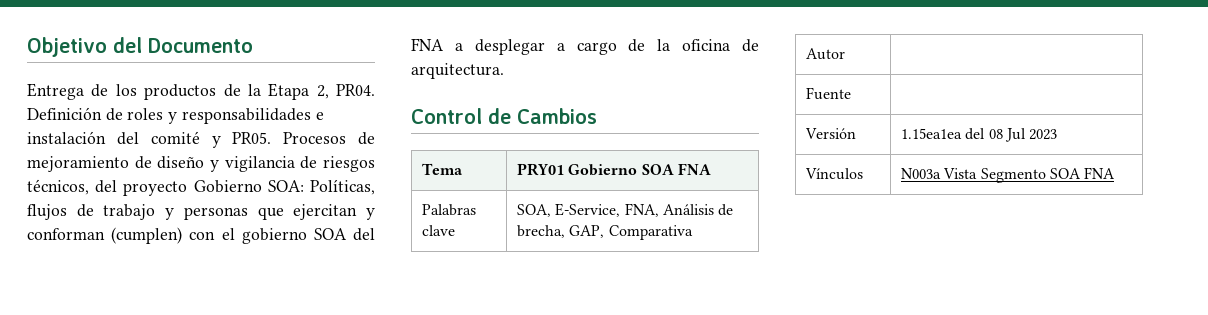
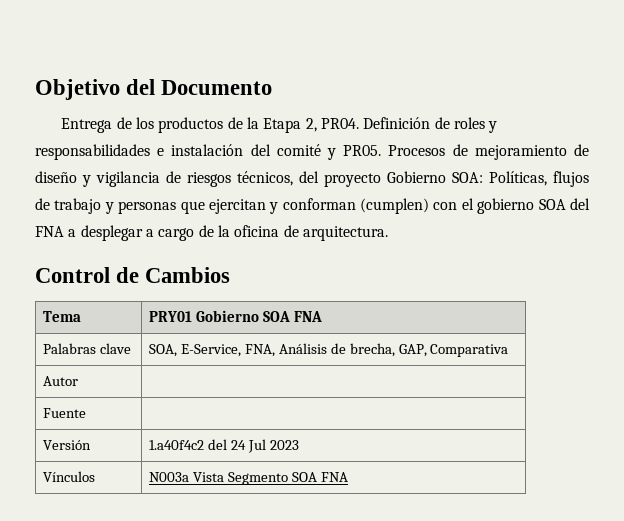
- Versión | 1.15ea1ea del 08 Jul 2023
+ Versión | 1.a40f4c2 del 24 Jul 2023

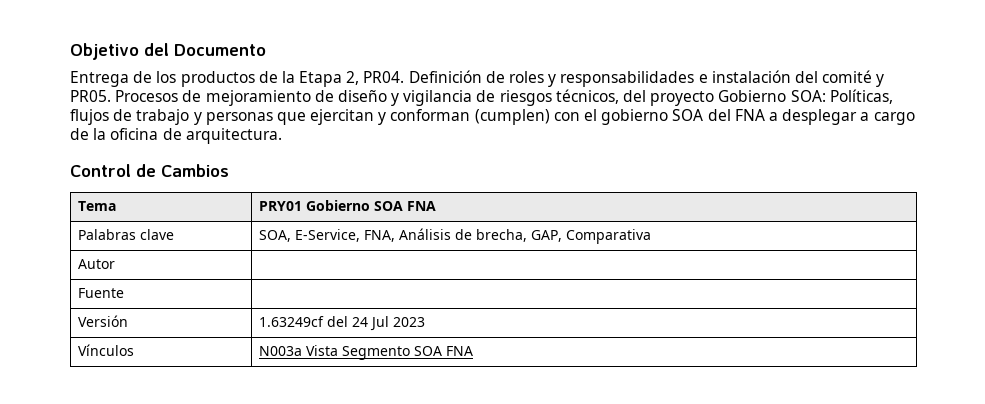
- Versión | 1.a40f4c2 del 24 Jul 2023
+ Versión | 1.63249cf del 24 Jul 2023

